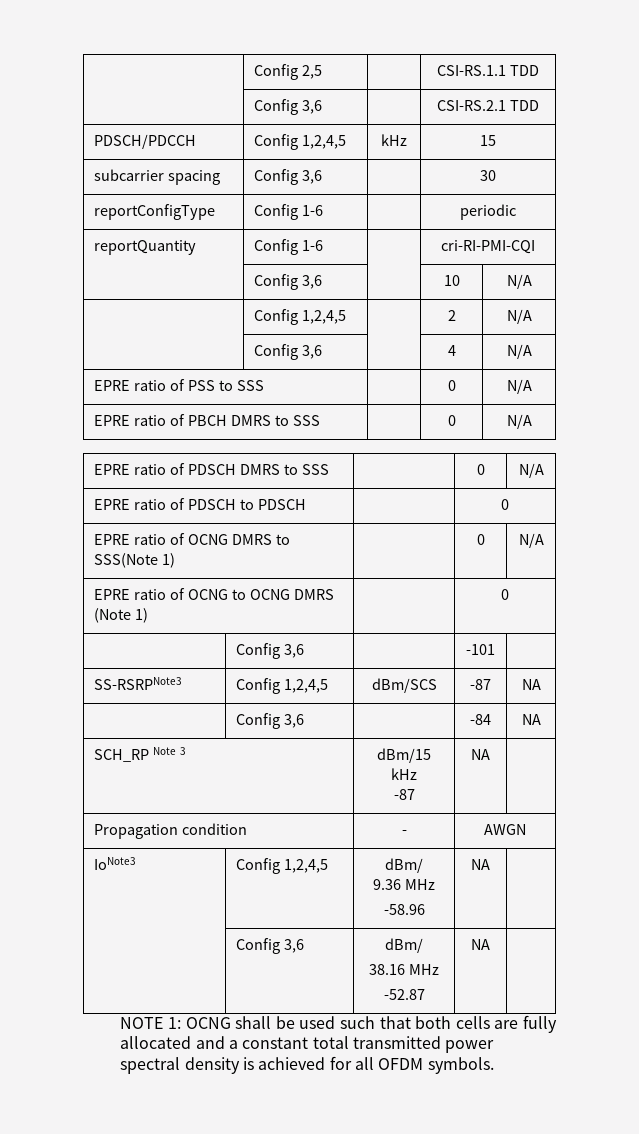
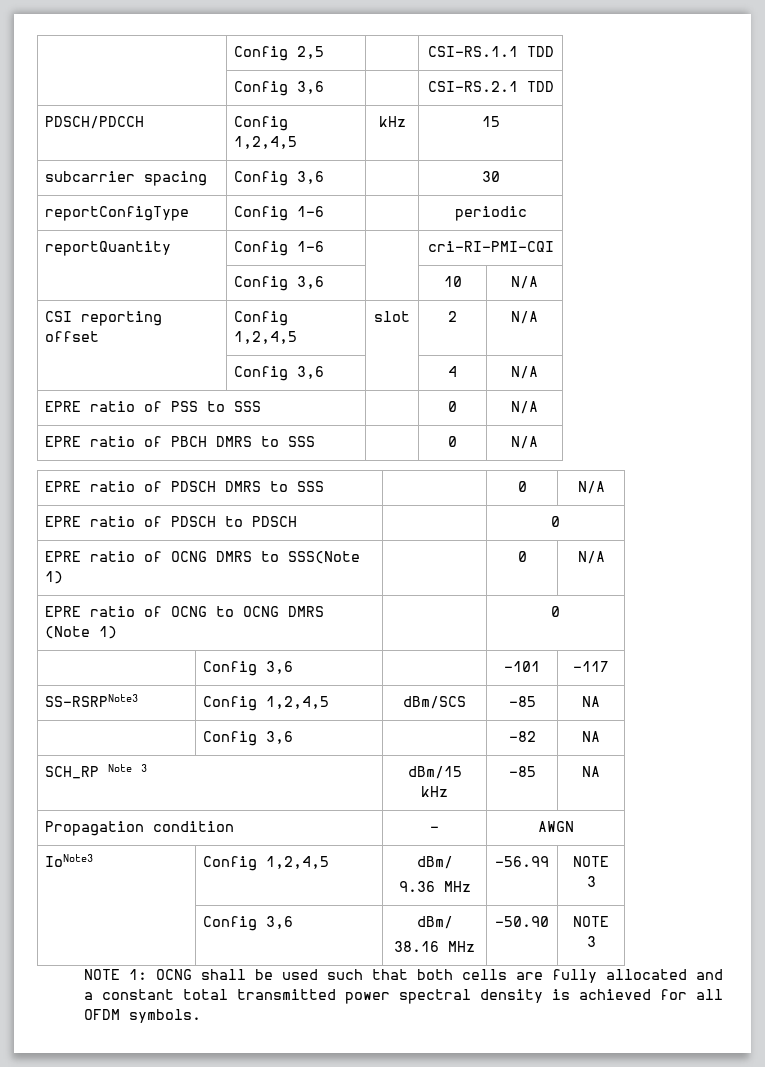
- | Config 1,2,4,5 | | 2 | N/A
+ CSI reporting offset | Config 1,2,4,5 | slot | 2 | N/A
- | Config 3,6 | | -101 |
+ | Config 3,6 | | -101 | -117
- SS-RSRPNote3 | Config 1,2,4,5 | dBm/SCS | -87 | NA
+ SS-RSRPNote3 | Config 1,2,4,5 | dBm/SCS | -85 | NA
- | Config 3,6 | | -84 | NA
+ | Config 3,6 | | -82 | NA
- SCH_RP Note 3 | dBm/15 kHz
- -87 | NA |
+ SCH_RP Note 3 | dBm/15 kHz | -85 | NA
  IoNote3 | Config 1,2,4,5 | dBm/
- 9.36 MHz
- -58.96 | NA |
+ 9.36 MHz | -56.99 | NOTE 3
  | Config 3,6 | dBm/
- 38.16 MHz
- -52.87 | NA |
+ 38.16 MHz | -50.90 | NOTE 3

